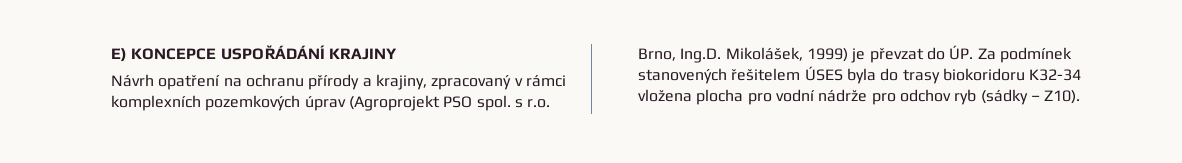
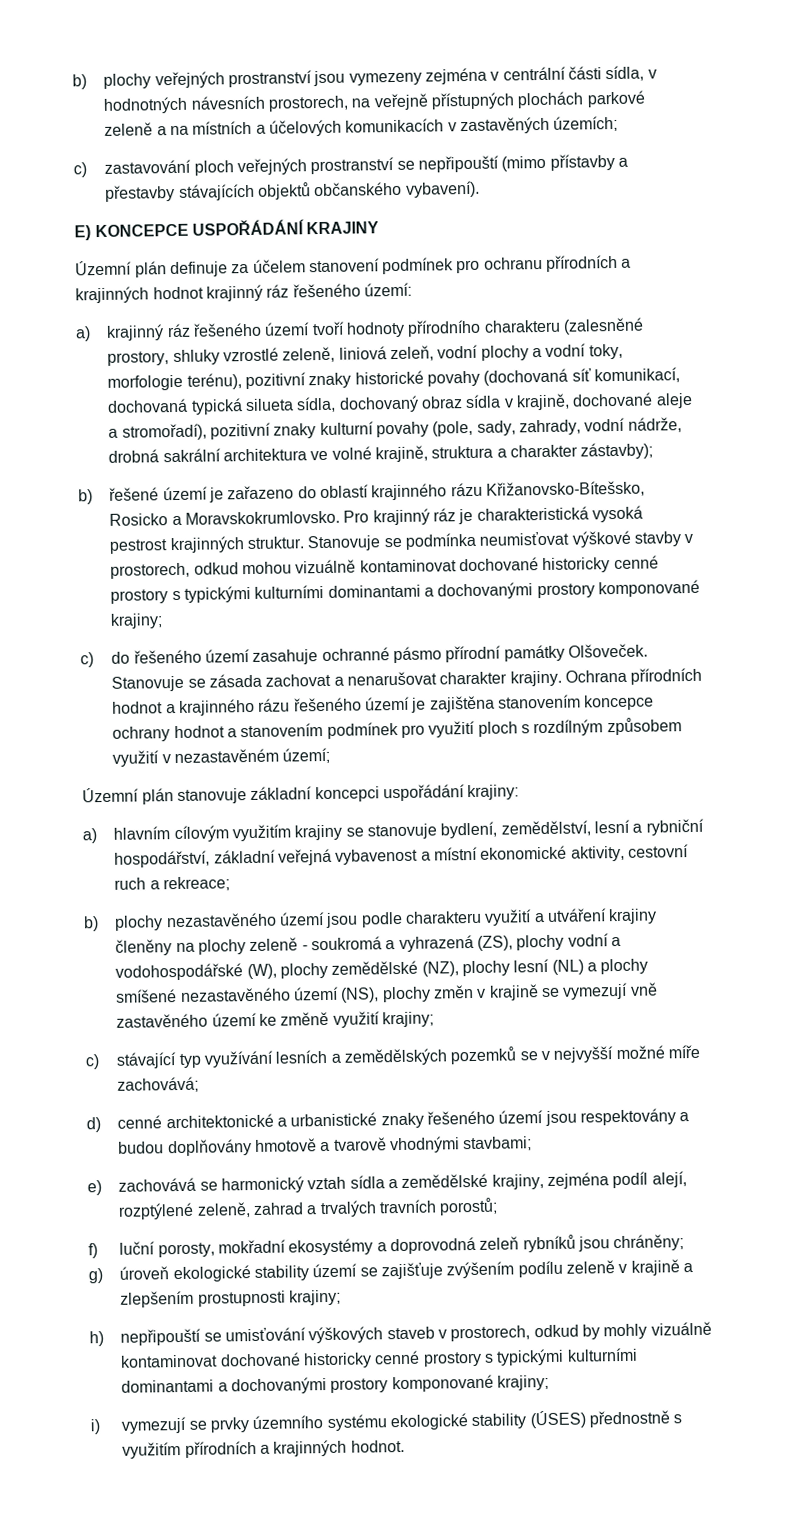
+ b) plochy veřejných prostranství jsou vymezeny zejména v centrální části sídla, v hodnotných návesních prostorech, na veřejně přístupných plochách parkové zeleně a na místních a účelových komunikacích v zastavěných územích;
+ c) zastavování ploch veřejných prostranství se nepřipouští (mimo přístavby a přestavby stávajících objektů občanského vybavení).
  E) KONCEPCE USPOŘÁDÁNÍ KRAJINY
- Návrh opatření na ochranu přírody a krajiny, zpracovaný v rámci komplexních pozemkových úprav (Agroprojekt PSO spol. s r.o. Brno, Ing.D. Mikolášek, 1999) je převzat do ÚP. Za podmínek stanovených řešitelem ÚSES byla do trasy biokoridoru K32-34 vložena plocha pro vodní nádrže pro odchov ryb (sádky – Z10).
+ Územní plán definuje za účelem stanovení podmínek pro ochranu přírodních a krajinných hodnot krajinný ráz řešeného území:
+ a) krajinný ráz řešeného území tvoří hodnoty přírodního charakteru (zalesněné prostory, shluky vzrostlé zeleně, liniová zeleň, vodní plochy a vodní toky, morfologie terénu), pozitivní znaky historické povahy (dochovaná síť komunikací, dochovaná typická silueta sídla, dochovaný obraz sídla v krajině, dochované aleje a stromořadí), pozitivní znaky kulturní povahy (pole, sady, zahrady, vodní nádrže, drobná sakrální architektura ve volné krajině, struktura a charakter zástavby);
+ b) řešené území je zařazeno do oblastí krajinného rázu Křižanovsko-Bítešsko, Rosicko a Moravskokrumlovsko. Pro krajinný ráz je charakteristická vysoká pestrost krajinných struktur. Stanovuje se podmínka neumisťovat výškové stavby v prostorech, odkud mohou vizuálně kontaminovat dochované historicky cenné prostory s typickými kulturními dominantami a dochovanými prostory komponované krajiny;
+ c) do řešeného území zasahuje ochranné pásmo přírodní památky Olšoveček. Stanovuje se zásada zachovat a nenarušovat charakter krajiny. Ochrana přírodních hodnot a krajinného rázu řešeného území je zajištěna stanovením koncepce ochrany hodnot a stanovením podmínek pro využití ploch s rozdílným způsobem využití v nezastavěném území;
+ Územní plán stanovuje základní koncepci uspořádání krajiny:
+ a) hlavním cílovým využitím krajiny se stanovuje bydlení, zemědělství, lesní a rybniční hospodářství, základní veřejná vybavenost a místní ekonomické aktivity, cestovní ruch a rekreace;
+ b) plochy nezastavěného území jsou podle charakteru využití a utváření krajiny členěny na plochy zeleně - soukromá a vyhrazená (ZS), plochy vodní a vodohospodářské (W), plochy zemědělské (NZ), plochy lesní (NL) a plochy smíšené nezastavěného území (NS), plochy změn v krajině se vymezují vně zastavěného území ke změně využití krajiny;
+ c) stávající typ využívání lesních a zemědělských pozemků se v nejvyšší možné míře zachovává;
+ d) cenné architektonické a urbanistické znaky řešeného území jsou respektovány a budou doplňovány hmotově a tvarově vhodnými stavbami;
+ e) zachovává se harmonický vztah sídla a zemědělské krajiny, zejména podíl alejí, rozptýlené zeleně, zahrad a trvalých travních porostů;
+ f) luční porosty, mokřadní ekosystémy a doprovodná zeleň rybníků jsou chráněny;
+ g) úroveň ekologické stability území se zajišťuje zvýšením podílu zeleně v krajině a zlepšením prostupnosti krajiny;
+ h) nepřipouští se umisťování výškových staveb v prostorech, odkud by mohly vizuálně kontaminovat dochované historicky cenné prostory s typickými kulturními dominantami a dochovanými prostory komponované krajiny;
+ i) vymezují se prvky územního systému ekologické stability (ÚSES) přednostně s využitím přírodních a krajinných hodnot.

